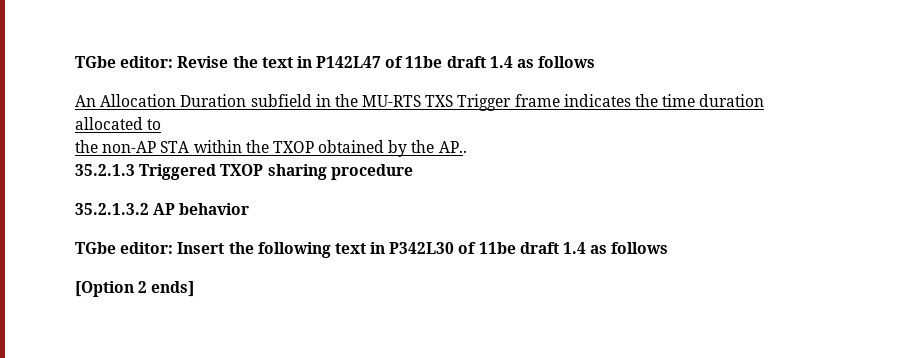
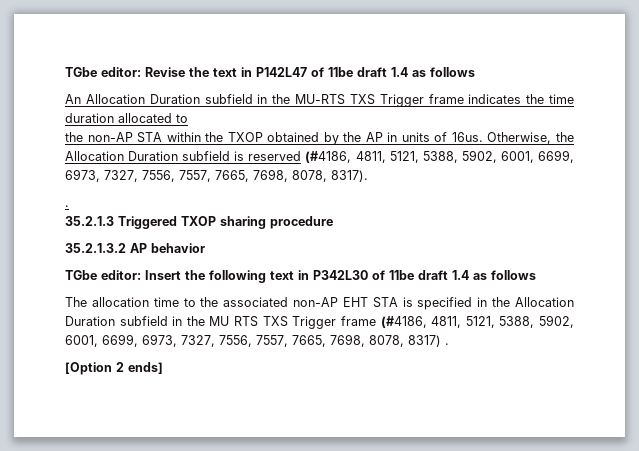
- the non-AP STA within the TXOP obtained by the AP..
+ the non-AP STA within the TXOP obtained by the AP in units of 16us. Otherwise, the Allocation Duration subfield is reserved (#4186, 4811, 5121, 5388, 5902, 6001, 6699, 6973, 7327, 7556, 7557, 7665, 7698, 8078, 8317).
+ .
+ The allocation time to the associated non-AP EHT STA is specified in the Allocation Duration subfield in the MU RTS TXS Trigger frame (#4186, 4811, 5121, 5388, 5902, 6001, 6699, 6973, 7327, 7556, 7557, 7665, 7698, 8078, 8317) .

